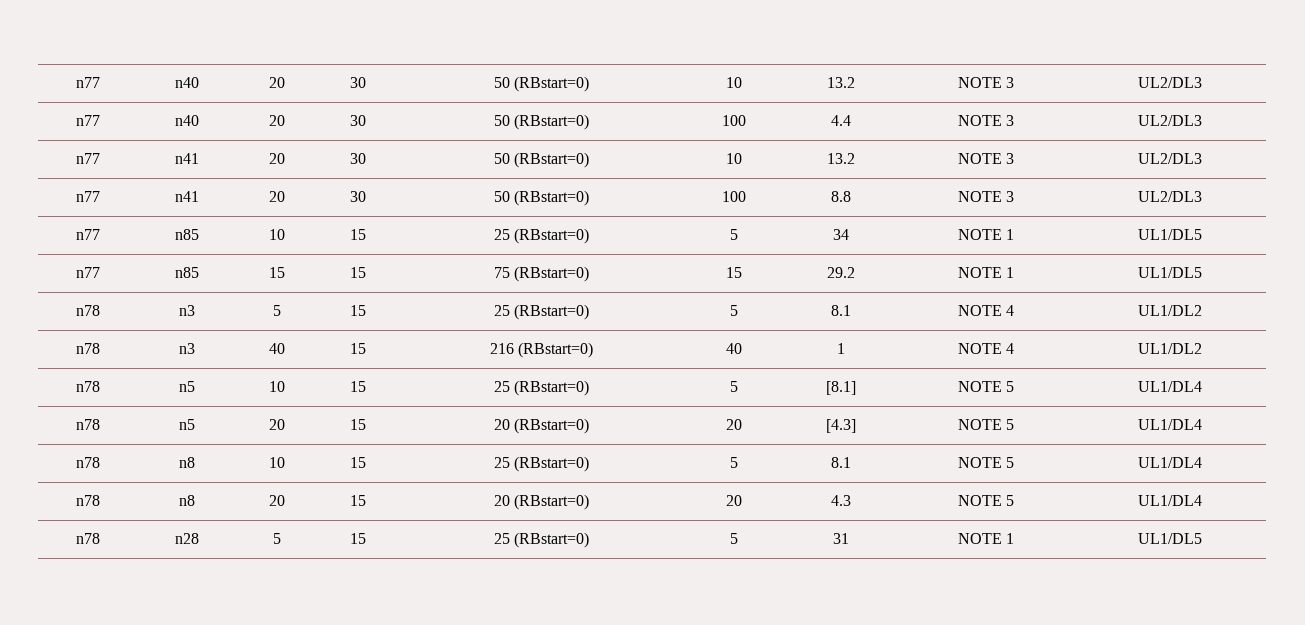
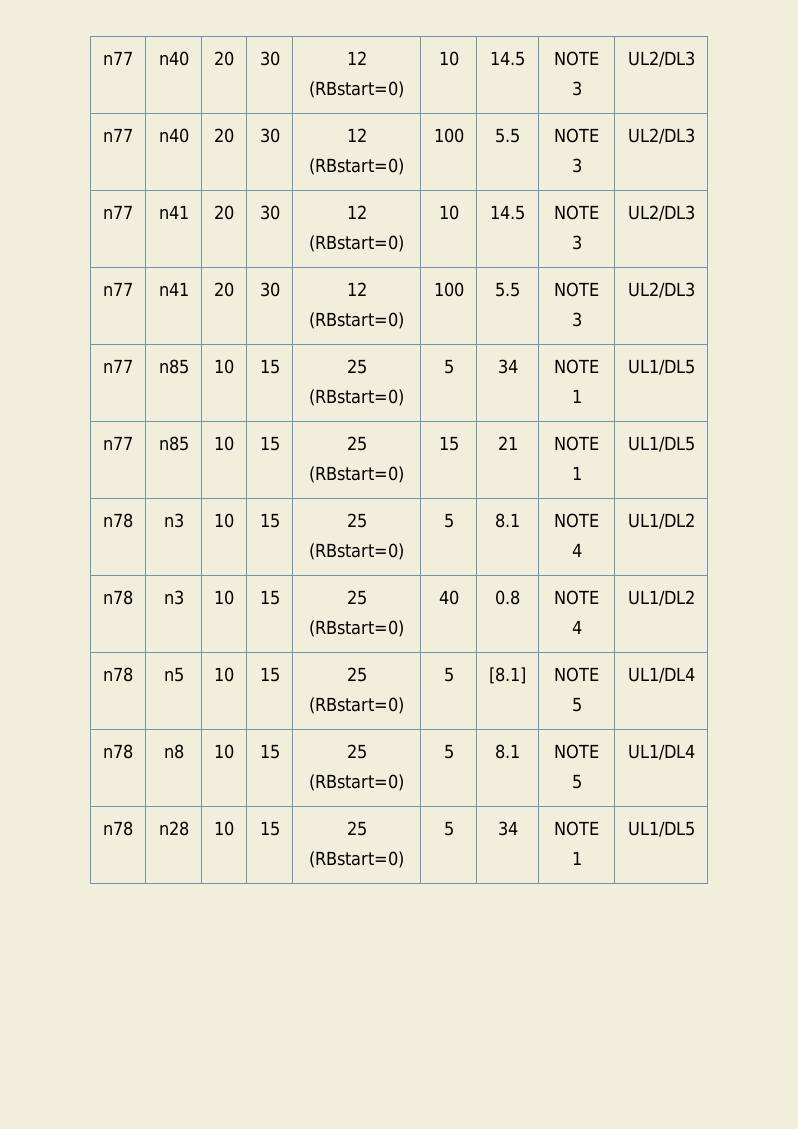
- n77 | n40 | 20 | 30 | 50 (RBstart=0) | 10 | 13.2 | NOTE 3 | UL2/DL3
+ n77 | n40 | 20 | 30 | 12 (RBstart=0) | 10 | 14.5 | NOTE 3 | UL2/DL3
- n77 | n40 | 20 | 30 | 50 (RBstart=0) | 100 | 4.4 | NOTE 3 | UL2/DL3
- n77 | n41 | 20 | 30 | 50 (RBstart=0) | 10 | 13.2 | NOTE 3 | UL2/DL3
- n77 | n41 | 20 | 30 | 50 (RBstart=0) | 100 | 8.8 | NOTE 3 | UL2/DL3
+ n77 | n40 | 20 | 30 | 12 (RBstart=0) | 100 | 5.5 | NOTE 3 | UL2/DL3
+ n77 | n41 | 20 | 30 | 12 (RBstart=0) | 10 | 14.5 | NOTE 3 | UL2/DL3
+ n77 | n41 | 20 | 30 | 12 (RBstart=0) | 100 | 5.5 | NOTE 3 | UL2/DL3
- n77 | n85 | 15 | 15 | 75 (RBstart=0) | 15 | 29.2 | NOTE 1 | UL1/DL5
+ n77 | n85 | 10 | 15 | 25 (RBstart=0) | 15 | 21 | NOTE 1 | UL1/DL5
- n78 | n3 | 5 | 15 | 25 (RBstart=0) | 5 | 8.1 | NOTE 4 | UL1/DL2
+ n78 | n3 | 10 | 15 | 25 (RBstart=0) | 5 | 8.1 | NOTE 4 | UL1/DL2
- n78 | n3 | 40 | 15 | 216 (RBstart=0) | 40 | 1 | NOTE 4 | UL1/DL2
+ n78 | n3 | 10 | 15 | 25 (RBstart=0) | 40 | 0.8 | NOTE 4 | UL1/DL2
- n78 | n5 | 20 | 15 | 20 (RBstart=0) | 20 | [4.3] | NOTE 5 | UL1/DL4
- n78 | n8 | 20 | 15 | 20 (RBstart=0) | 20 | 4.3 | NOTE 5 | UL1/DL4
- n78 | n28 | 5 | 15 | 25 (RBstart=0) | 5 | 31 | NOTE 1 | UL1/DL5
+ n78 | n28 | 10 | 15 | 25 (RBstart=0) | 5 | 34 | NOTE 1 | UL1/DL5

